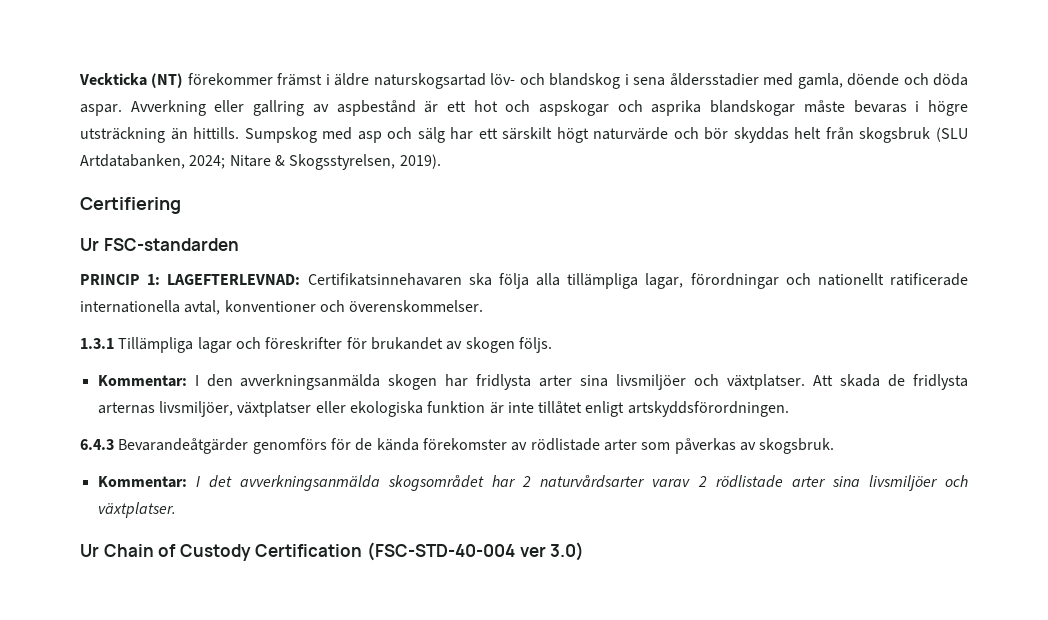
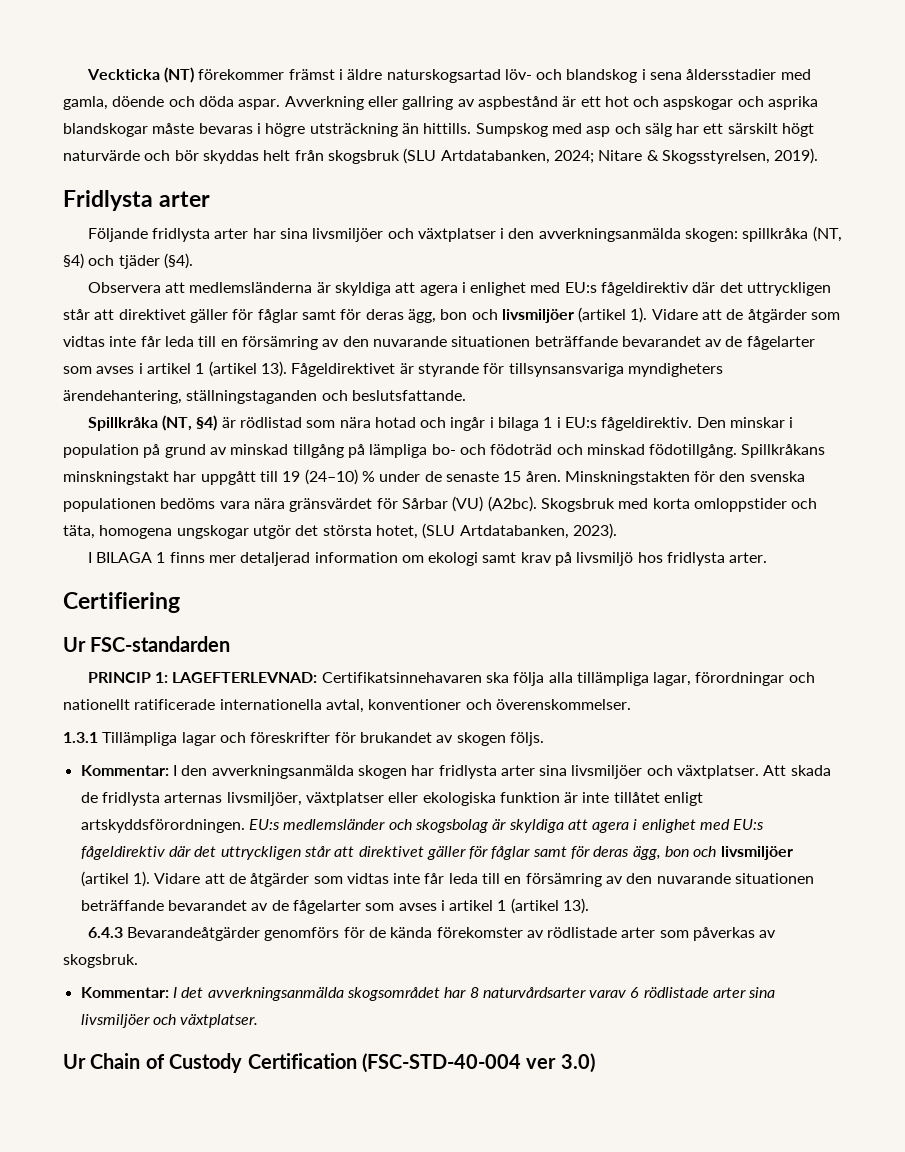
+ Fridlysta arter
+ Följande fridlysta arter har sina livsmiljöer och växtplatser i den avverkningsanmälda skogen: spillkråka (NT, §4) och tjäder (§4).
+ Observera att medlemsländerna är skyldiga att agera i enlighet med EU:s fågeldirektiv där det uttryckligen står att direktivet gäller för fåglar samt för deras ägg, bon och livsmiljöer (artikel 1). Vidare att de åtgärder som vidtas inte får leda till en försämring av den nuvarande situationen beträffande bevarandet av de fågelarter som avses i artikel 1 (artikel 13). Fågeldirektivet är styrande för tillsynsansvariga myndigheters ärendehantering, ställningstaganden och beslutsfattande.
+ Spillkråka (NT, §4) är rödlistad som nära hotad och ingår i bilaga 1 i EU:s fågeldirektiv. Den minskar i population på grund av minskad tillgång på lämpliga bo- och födoträd och minskad födotillgång. Spillkråkans minskningstakt har uppgått till 19 (24–10) % under de senaste 15 åren. Minskningstakten för den svenska populationen bedöms vara nära gränsvärdet för Sårbar (VU) (A2bc). Skogsbruk med korta omloppstider och täta, homogena ungskogar utgör det största hotet, (SLU Artdatabanken, 2023).
+ I BILAGA 1 finns mer detaljerad information om ekologi samt krav på livsmiljö hos fridlysta arter.
+ EU:s medlemsländer och skogsbolag är skyldiga att agera i enlighet med EU:s fågeldirektiv där det uttryckligen står att direktivet gäller för fåglar samt för deras ägg, bon och livsmiljöer (artikel 1). Vidare att de åtgärder som vidtas inte får leda till en försämring av den nuvarande situationen beträffande bevarandet av de fågelarter som avses i artikel 1 (artikel 13).
- Kommentar: I det avverkningsanmälda skogsområdet har 2 naturvårdsarter varav 2 rödlistade arter sina livsmiljöer och växtplatser.
+ Kommentar: I det avverkningsanmälda skogsområdet har 8 naturvårdsarter varav 6 rödlistade arter sina livsmiljöer och växtplatser.

